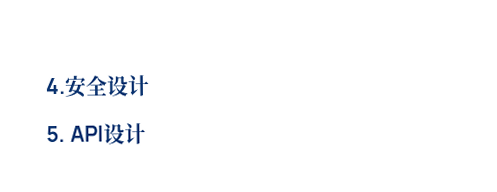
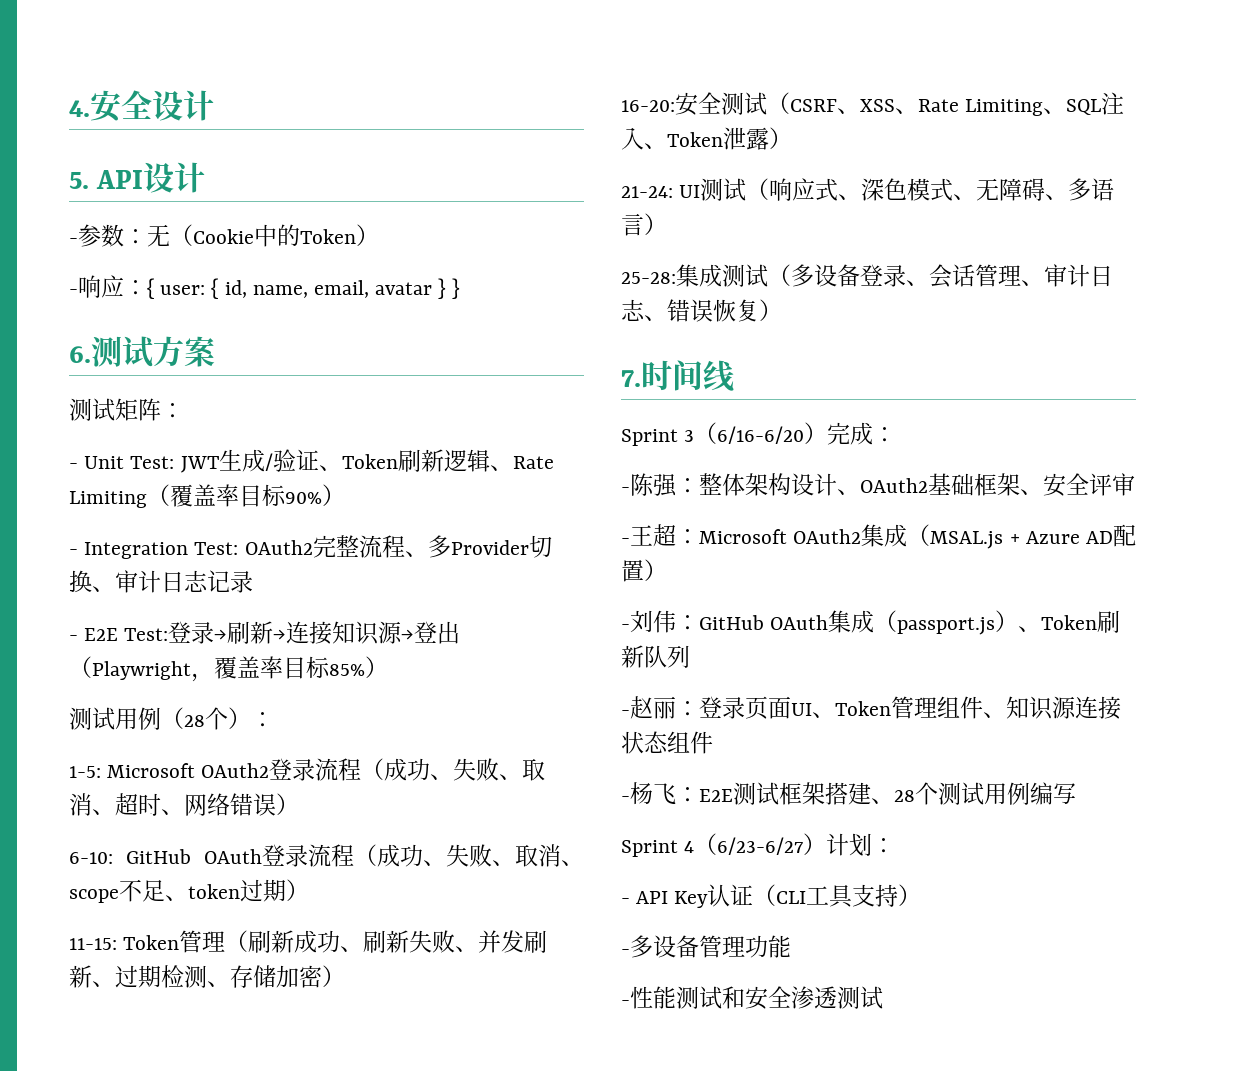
+ -参数：无（Cookie中的Token）
+ -响应：{ user: { id, name, email, avatar } }
+ 6.测试方案
+ 测试矩阵：
+ - Unit Test: JWT生成/验证、Token刷新逻辑、Rate Limiting（覆盖率目标90%）
+ - Integration Test: OAuth2完整流程、多Provider切换、审计日志记录
+ - E2E Test:登录→刷新→连接知识源→登出（Playwright，覆盖率目标85%）
+ 测试用例（28个）：
+ 1-5: Microsoft OAuth2登录流程（成功、失败、取消、超时、网络错误）
+ 6-10: GitHub OAuth登录流程（成功、失败、取消、scope不足、token过期）
+ 11-15: Token管理（刷新成功、刷新失败、并发刷新、过期检测、存储加密）
+ 16-20:安全测试（CSRF、XSS、Rate Limiting、SQL注入、Token泄露）
+ 21-24: UI测试（响应式、深色模式、无障碍、多语言）
+ 25-28:集成测试（多设备登录、会话管理、审计日志、错误恢复）
+ 7.时间线
+ Sprint 3（6/16-6/20）完成：
+ -陈强：整体架构设计、OAuth2基础框架、安全评审
+ -王超：Microsoft OAuth2集成（MSAL.js + Azure AD配置）
+ -刘伟：GitHub OAuth集成（passport.js）、Token刷新队列
+ -赵丽：登录页面UI、Token管理组件、知识源连接状态组件
+ -杨飞：E2E测试框架搭建、28个测试用例编写
+ Sprint 4（6/23-6/27）计划：
+ - API Key认证（CLI工具支持）
+ -多设备管理功能
+ -性能测试和安全渗透测试

